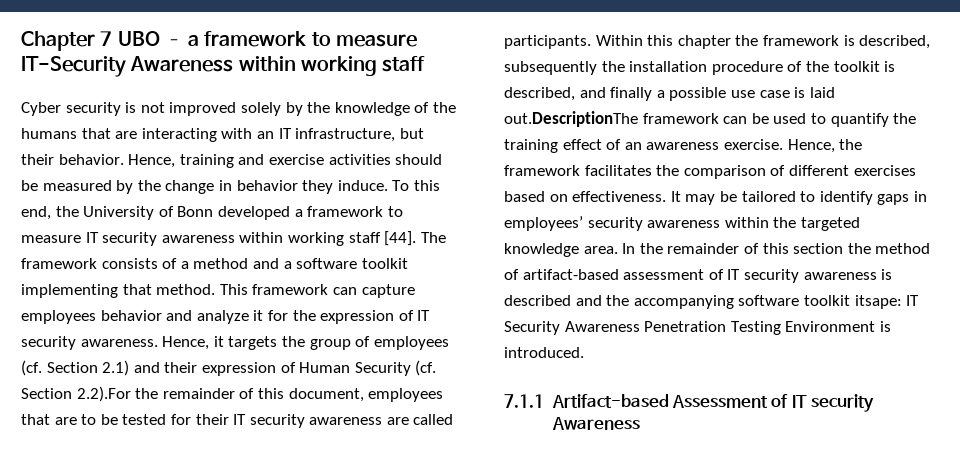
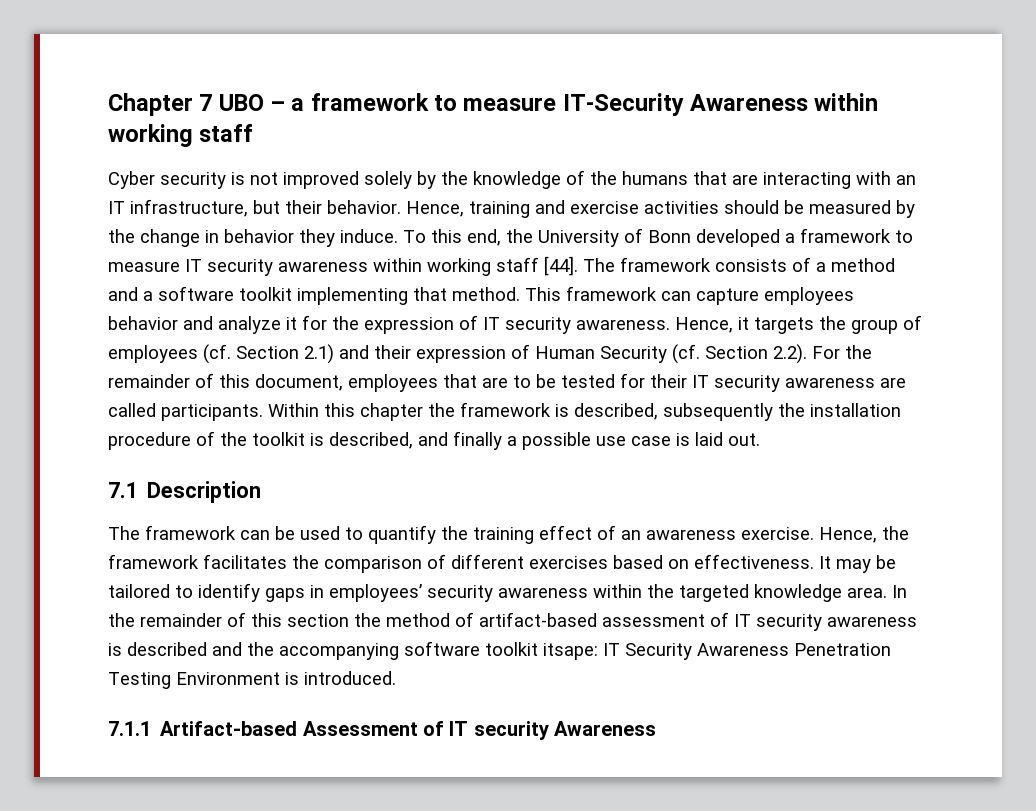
- Hence, it targets the group of employees (cf. Section 2.1) and their expression of Human Security (cf. Section 2.2).For the remainder of this document, employees that are to be tested for their IT security awareness are called participants.
+ Hence, it targets the group of employees (cf. Section 2.1) and their expression of Human Security (cf. Section 2.2). For the remainder of this document, employees that are to be tested for their IT security awareness are called participants.
- Within this chapter the framework is described, subsequently the installation procedure of the toolkit is described, and finally a possible use case is laid out.DescriptionThe framework can be used to quantify the training effect of an awareness exercise.
+ Within this chapter the framework is described, subsequently the installation procedure of the toolkit is described, and finally a possible use case is laid out.
+ 7.1 Description
+ The framework can be used to quantify the training effect of an awareness exercise.

